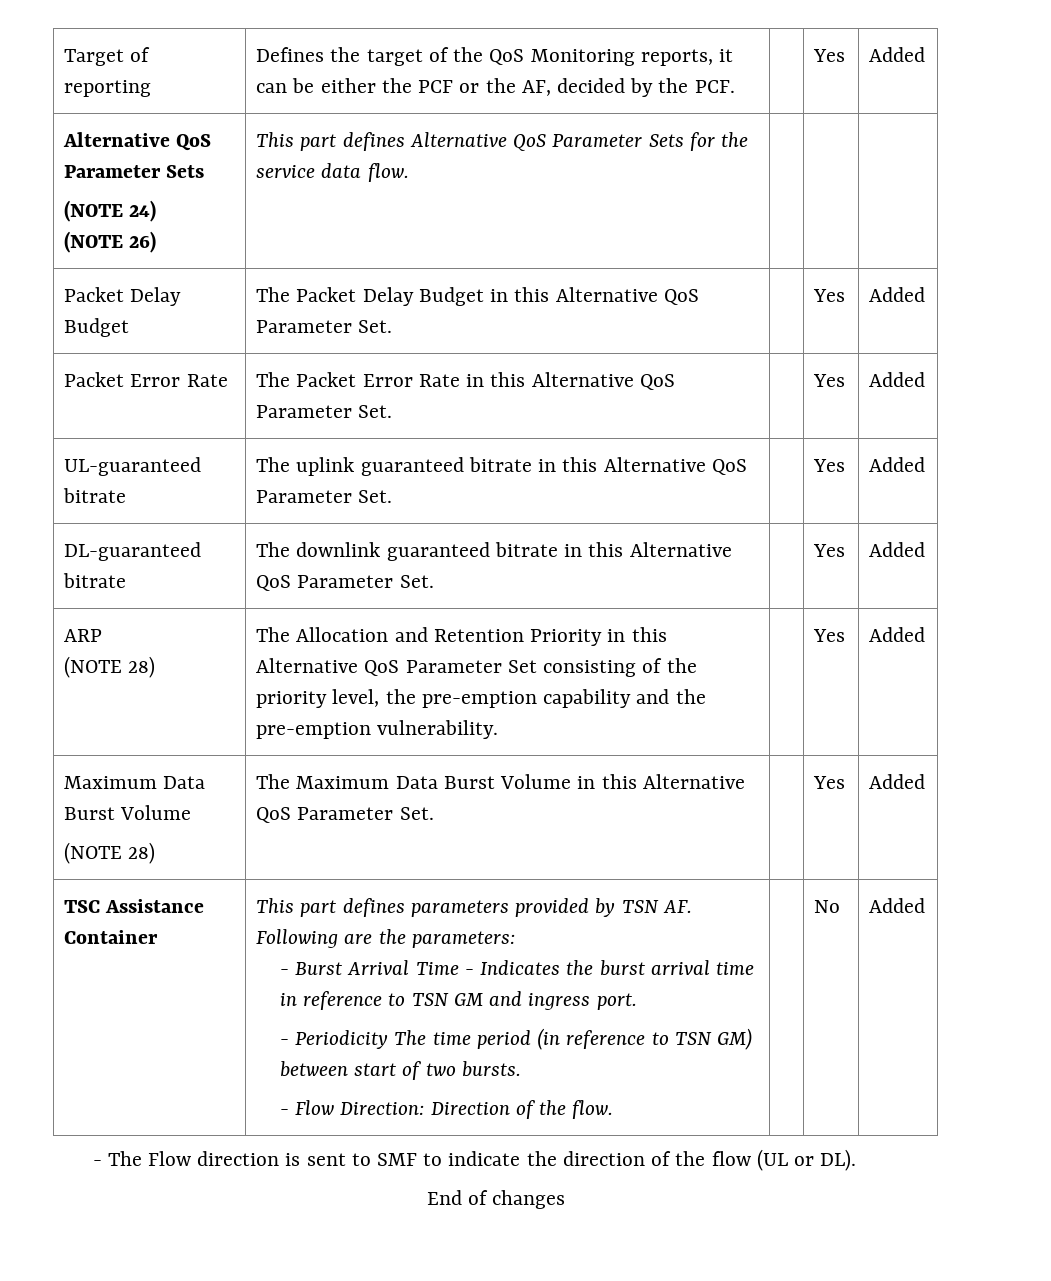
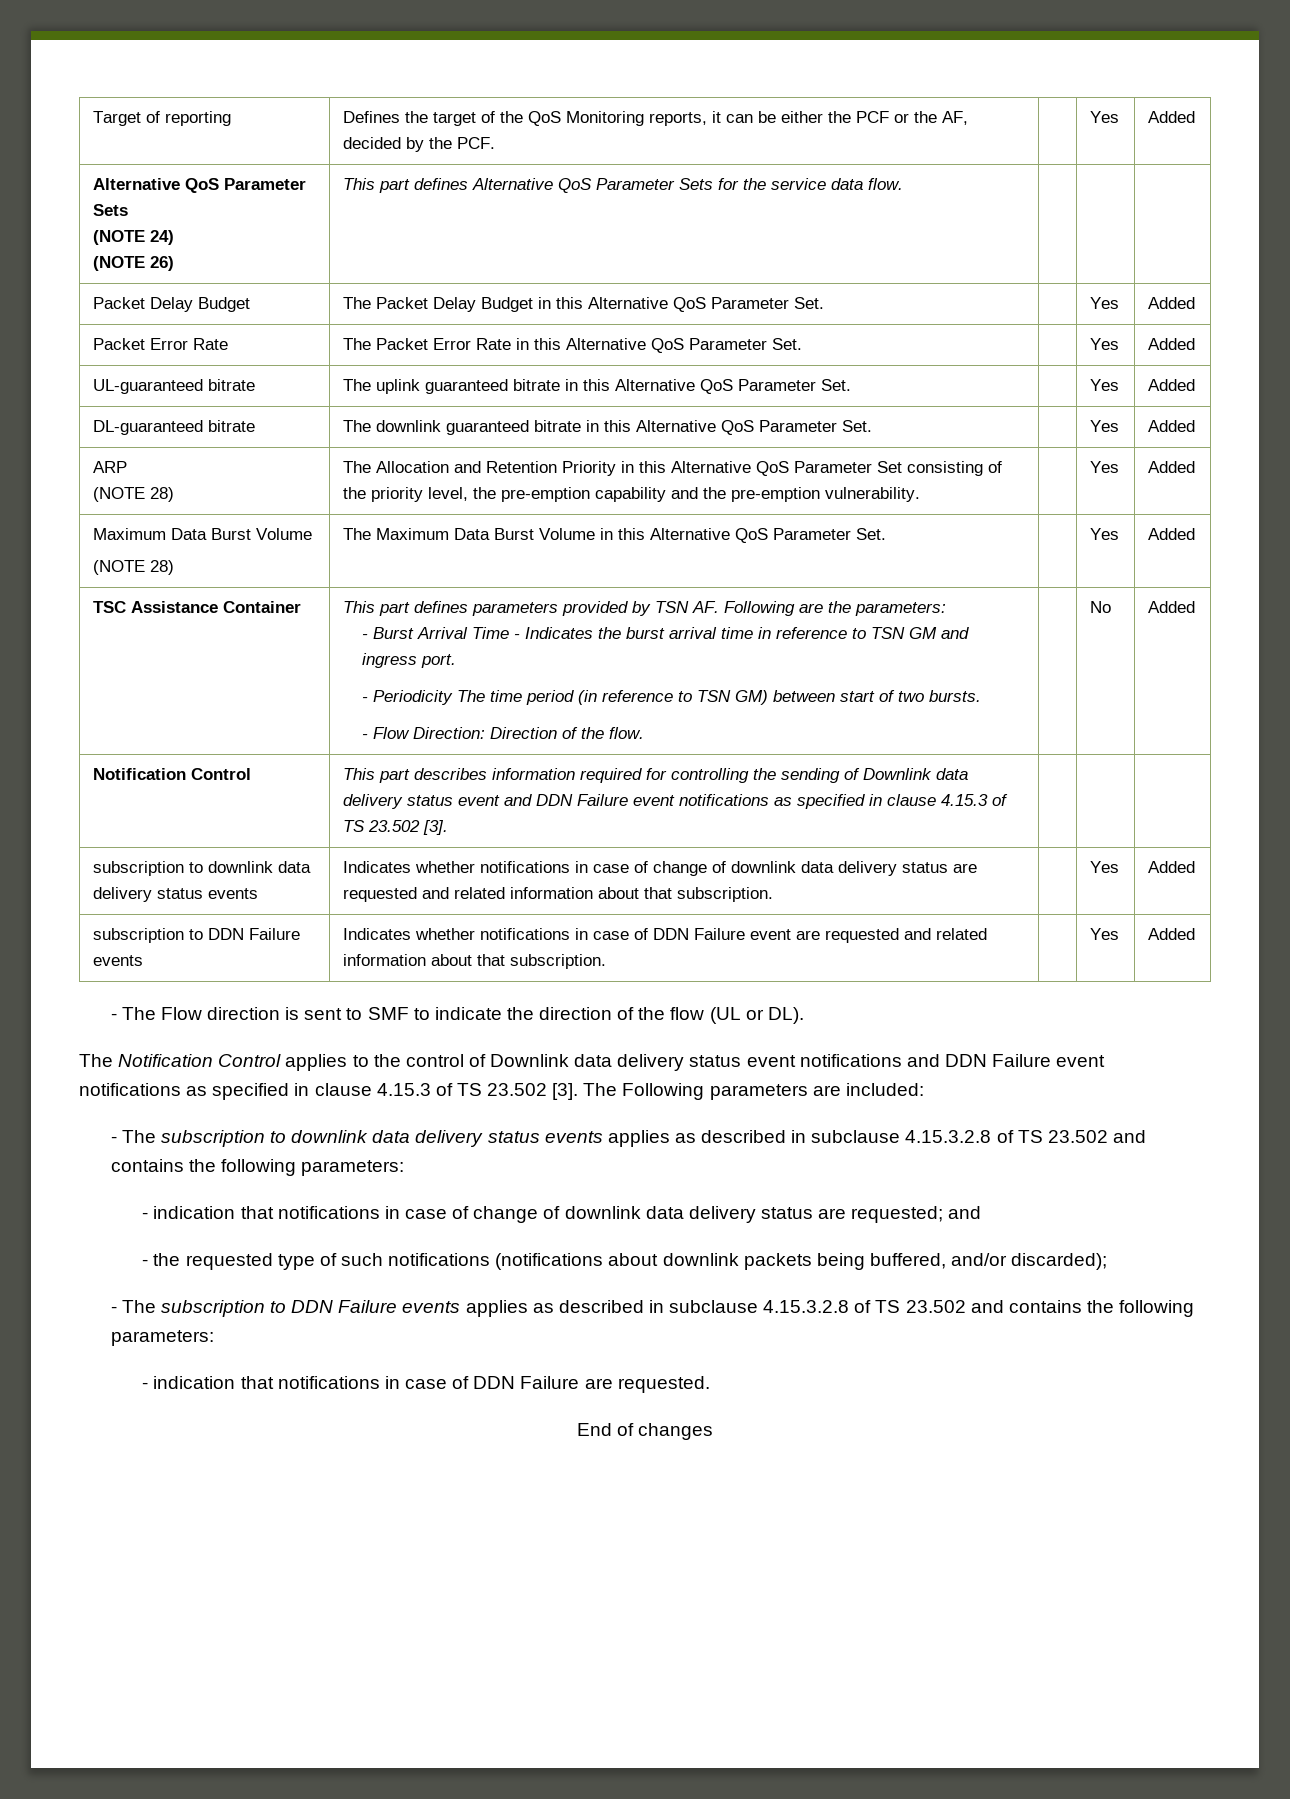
+ Notification Control | This part describes information required for controlling the sending of Downlink data delivery status event and DDN Failure event notifications as specified in clause 4.15.3 of TS 23.502 [3]. | | |
+ subscription to downlink data delivery status events | Indicates whether notifications in case of change of downlink data delivery status are requested and related information about that subscription. | | Yes | Added
+ subscription to DDN Failure events | Indicates whether notifications in case of DDN Failure event are requested and related information about that subscription. | | Yes | Added
+ The Notification Control applies to the control of Downlink data delivery status event notifications and DDN Failure event notifications as specified in clause 4.15.3 of TS 23.502 [3]. The Following parameters are included:
+ - The subscription to downlink data delivery status events applies as described in subclause 4.15.3.2.8 of TS 23.502 and contains the following parameters:
+ - indication that notifications in case of change of downlink data delivery status are requested; and
+ - the requested type of such notifications (notifications about downlink packets being buffered, and/or discarded);
+ - The subscription to DDN Failure events applies as described in subclause 4.15.3.2.8 of TS 23.502 and contains the following parameters:
+ - indication that notifications in case of DDN Failure are requested.

